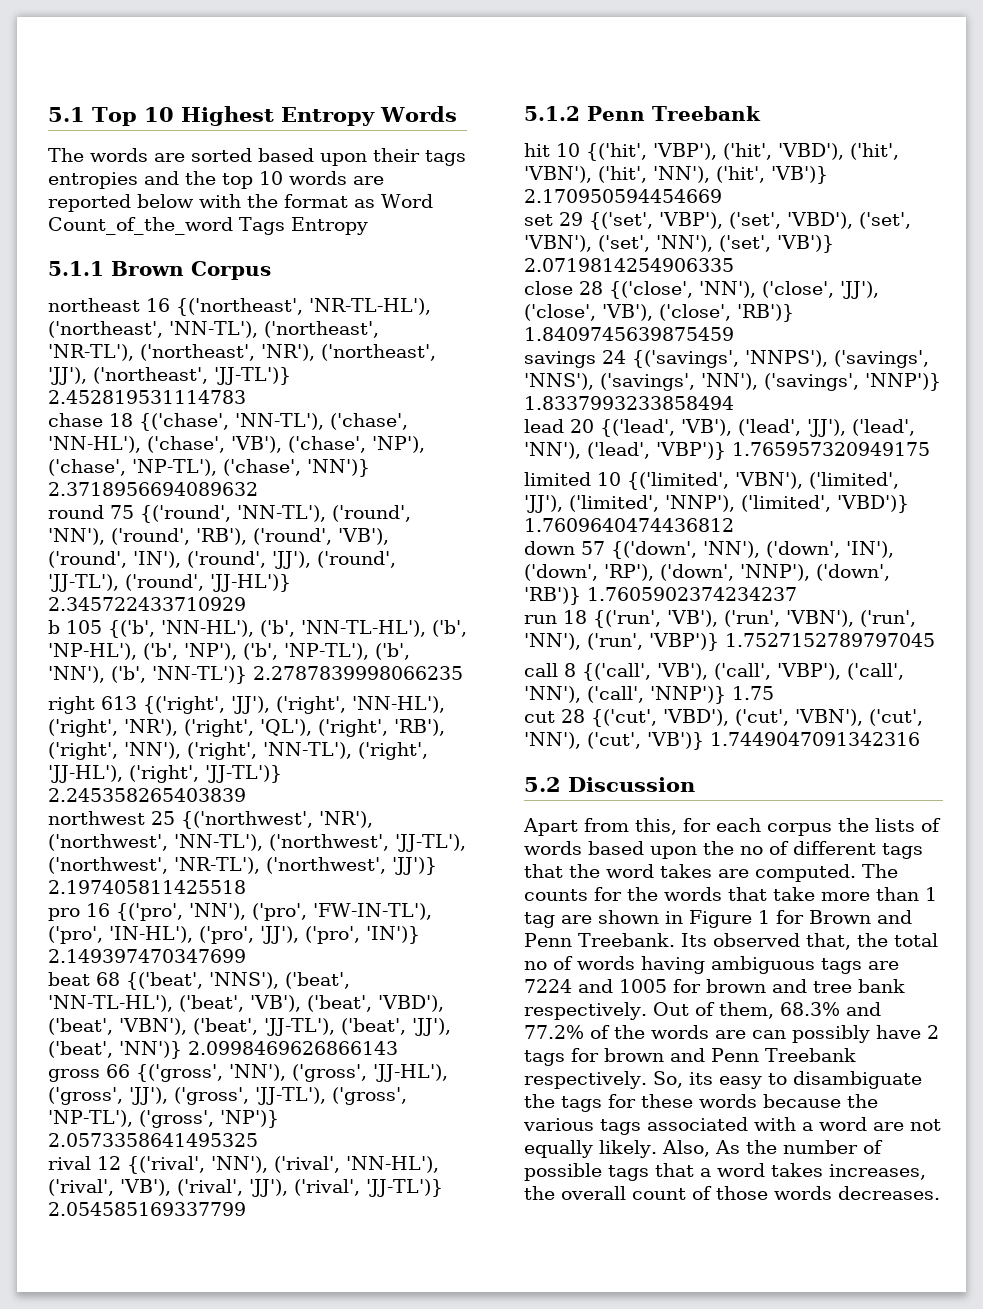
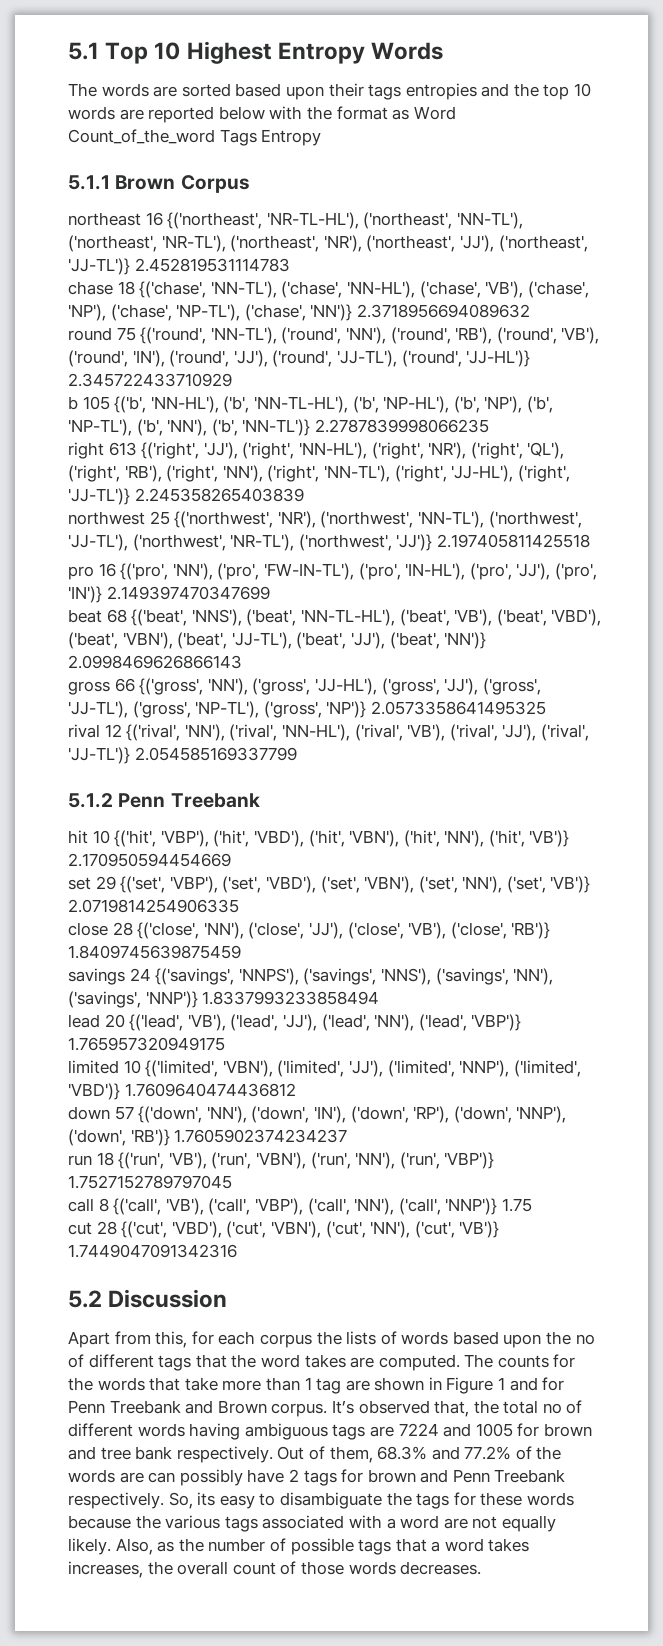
- The counts for the words that take more than 1 tag are shown in Figure 1 for Brown and Penn Treebank. Its observed that, the total no of words having ambiguous tags are 7224 and 1005 for brown and tree bank respectively.
+ The counts for the words that take more than 1 tag are shown in Figure 1 and for Penn Treebank and Brown corpus. It’s observed that, the total no of different words having ambiguous tags are 7224 and 1005 for brown and tree bank respectively.
- Also, As the number of possible tags that a word takes increases, the overall count of those words decreases.
+ Also, as the number of possible tags that a word takes increases, the overall count of those words decreases.

